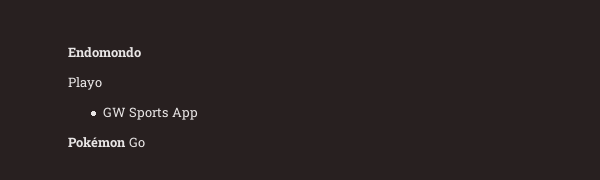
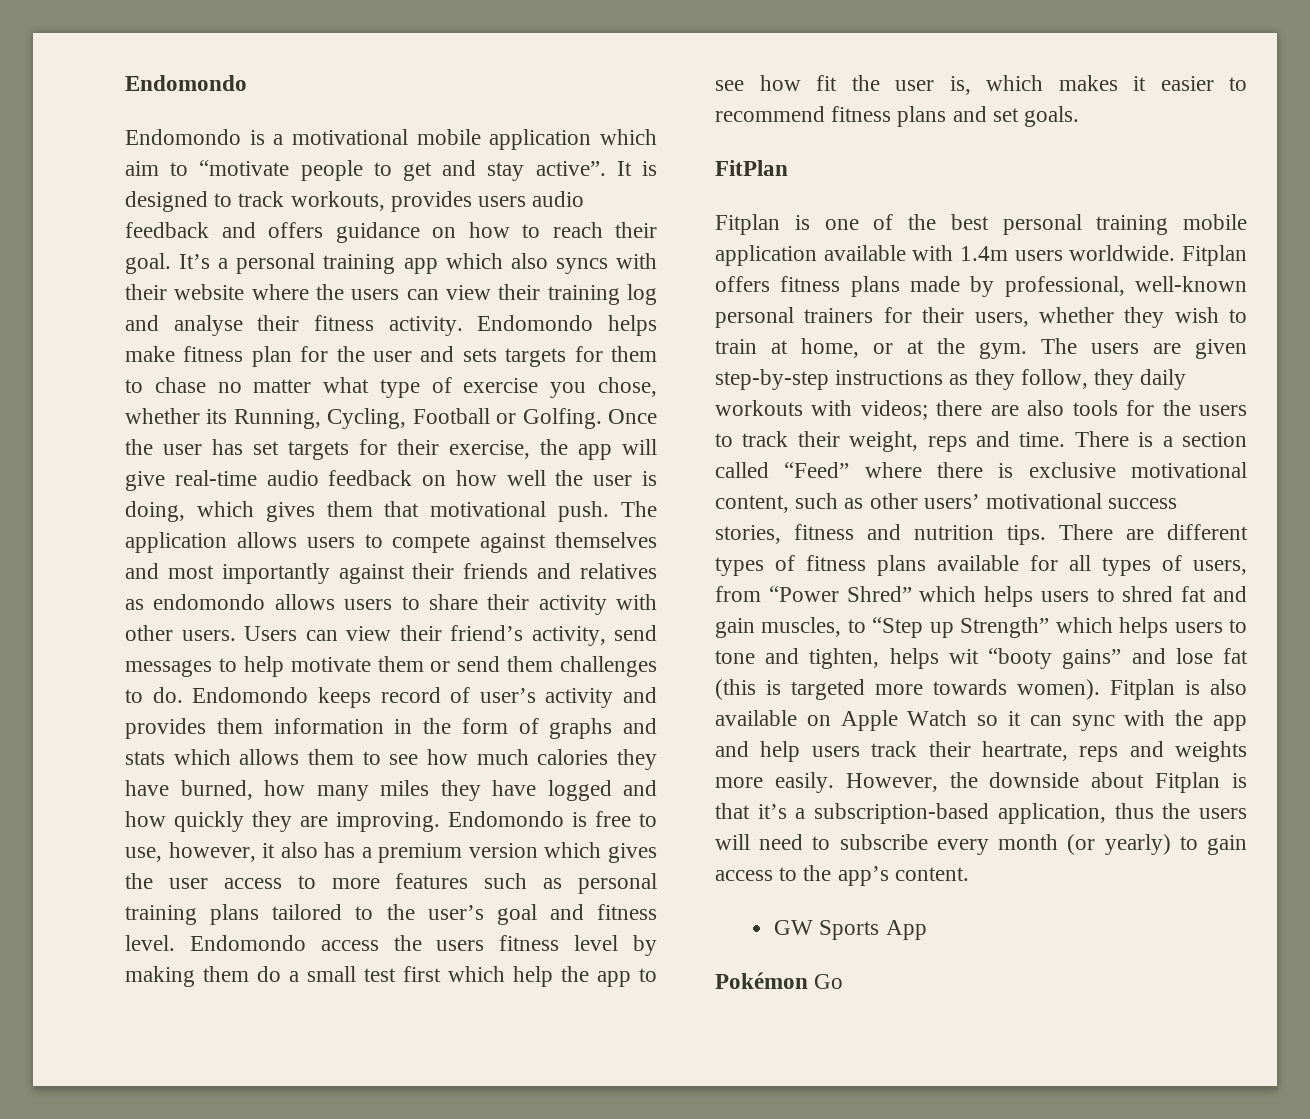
- Playo
+ Endomondo is a motivational mobile application which aim to “motivate people to get and stay active”. It is designed to track workouts, provides users audio feedback and offers guidance on how to reach their goal. It’s a personal training app which also syncs with their website where the users can view their training log and analyse their fitness activity. Endomondo helps make fitness plan for the user and sets targets for them to chase no matter what type of exercise you chose, whether its Running, Cycling, Football or Golfing. Once the user has set targets for their exercise, the app will give real-time audio feedback on how well the user is doing, which gives them that motivational push. The application allows users to compete against themselves and most importantly against their friends and relatives as endomondo allows users to share their activity with other users. Users can view their friend’s activity, send messages to help motivate them or send them challenges to do. Endomondo keeps record of user’s activity and provides them information in the form of graphs and stats which allows them to see how much calories they have burned, how many miles they have logged and how quickly they are improving. Endomondo is free to use, however, it also has a premium version which gives the user access to more features such as personal training plans tailored to the user’s goal and fitness level. Endomondo access the users fitness level by making them do a small test first which help the app to see how fit the user is, which makes it easier to recommend fitness plans and set goals.
+ FitPlan
+ Fitplan is one of the best personal training mobile application available with 1.4m users worldwide. Fitplan offers fitness plans made by professional, well-known personal trainers for their users, whether they wish to train at home, or at the gym. The users are given step-by-step instructions as they follow, they daily workouts with videos; there are also tools for the users to track their weight, reps and time. There is a section called “Feed” where there is exclusive motivational content, such as other users’ motivational success stories, fitness and nutrition tips. There are different types of fitness plans available for all types of users, from “Power Shred” which helps users to shred fat and gain muscles, to “Step up Strength” which helps users to tone and tighten, helps wit “booty gains” and lose fat (this is targeted more towards women). Fitplan is also available on Apple Watch so it can sync with the app and help users track their heartrate, reps and weights more easily. However, the downside about Fitplan is that it’s a subscription-based application, thus the users will need to subscribe every month (or yearly) to gain access to the app’s content.

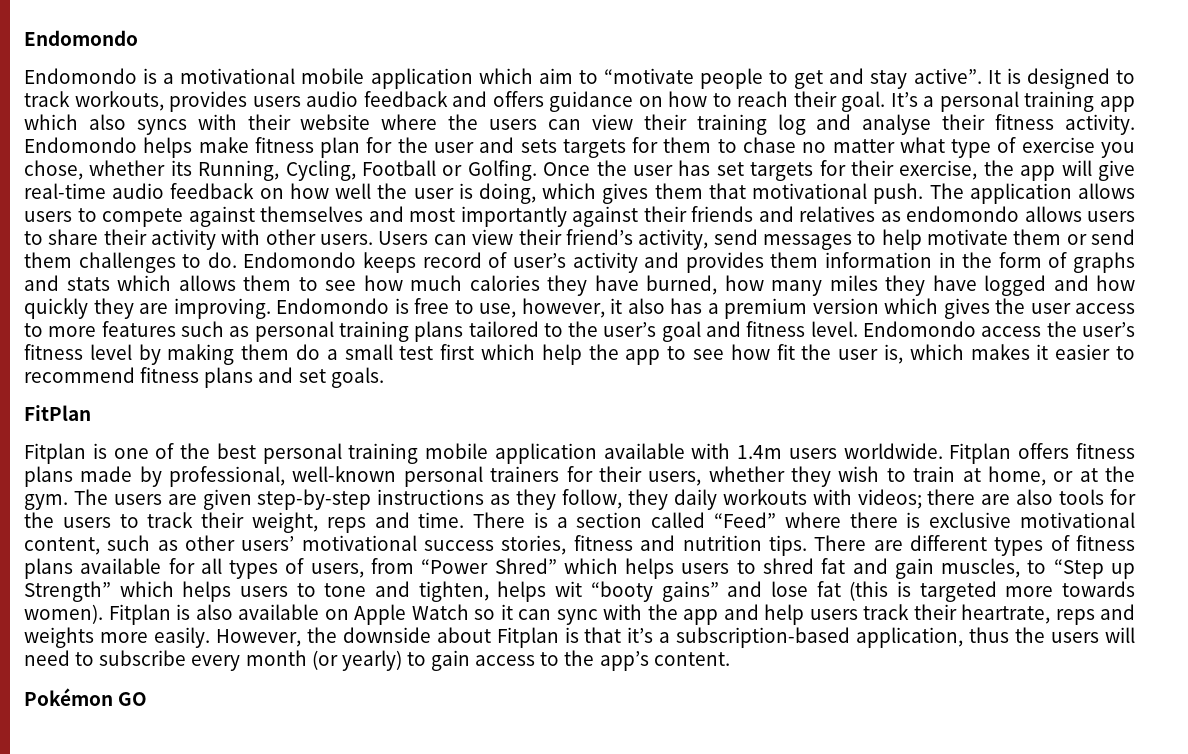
- Endomondo access the users fitness level by making them do a small test first which help the app to see how fit the user is, which makes it easier to recommend fitness plans and set goals.
+ Endomondo access the user’s fitness level by making them do a small test first which help the app to see how fit the user is, which makes it easier to recommend fitness plans and set goals.
- GW Sports App
- Pokémon Go
+ Pokémon GO

